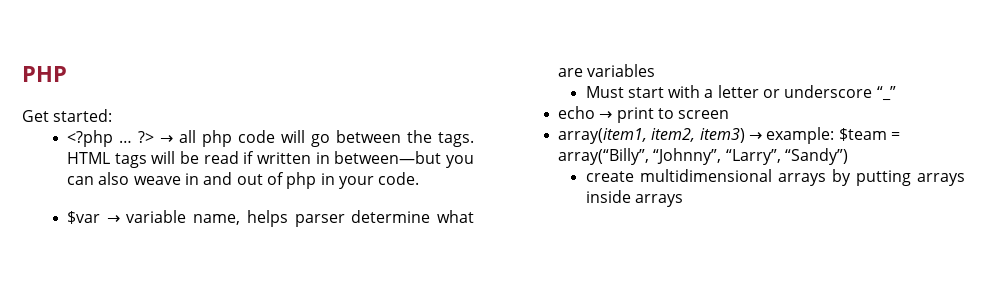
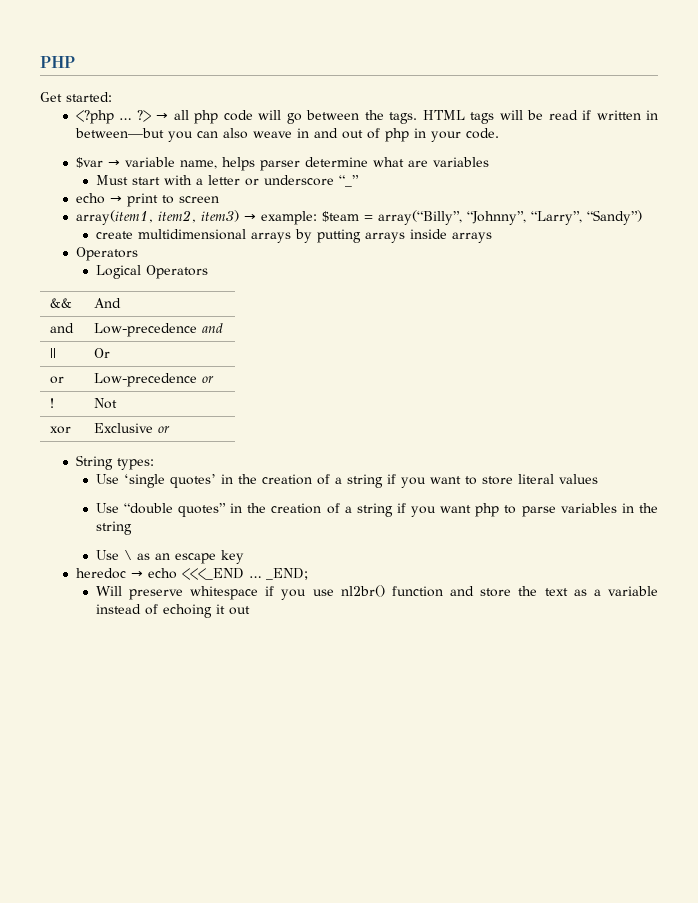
  create multidimensional arrays by putting arrays inside arrays
+ Operators
+ Logical Operators
+ && | And
+ and | Low-precedence and
+ || | Or
+ or | Low-precedence or
+ ! | Not
+ xor | Exclusive or
+ String types:
+ Use ‘single quotes’ in the creation of a string if you want to store literal values
+ Use “double quotes” in the creation of a string if you want php to parse variables in the string
+ Use \ as an escape key
+ heredoc → echo <<<_END … _END;
+ Will preserve whitespace if you use nl2br() function and store the text as a variable instead of echoing it out

